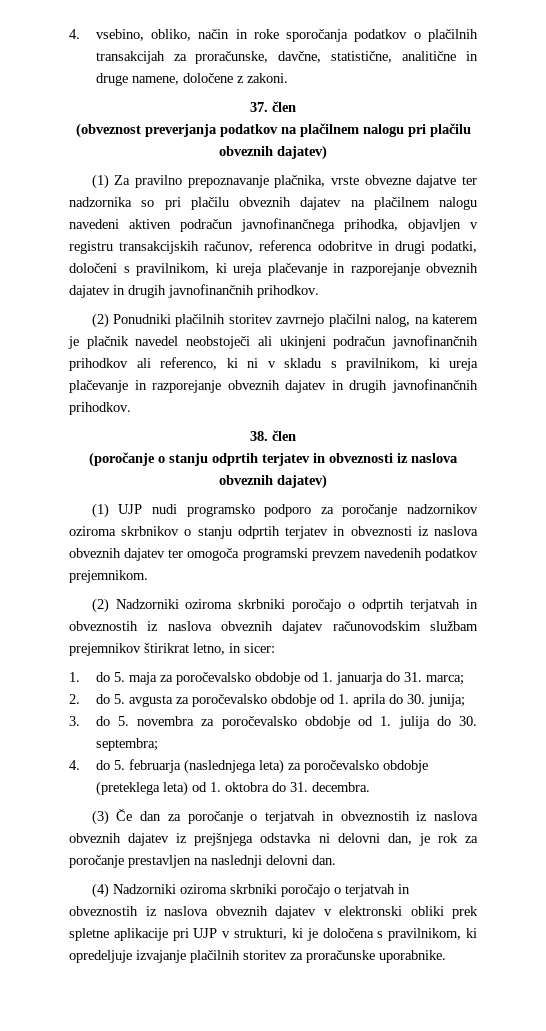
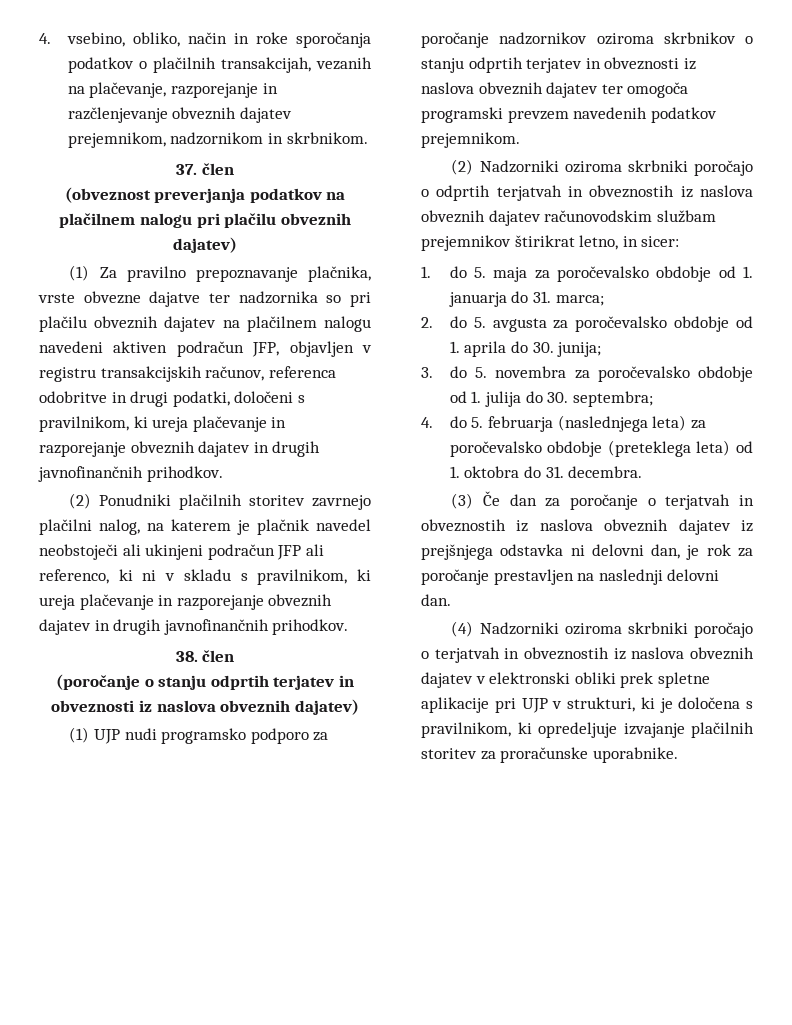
- 4. vsebino, obliko, način in roke sporočanja podatkov o plačilnih transakcijah za proračunske, davčne, statistične, analitične in druge namene, določene z zakoni.
+ 4. vsebino, obliko, način in roke sporočanja podatkov o plačilnih transakcijah, vezanih na plačevanje, razporejanje in razčlenjevanje obveznih dajatev prejemnikom, nadzornikom in skrbnikom.
- (1) Za pravilno prepoznavanje plačnika, vrste obvezne dajatve ter nadzornika so pri plačilu obveznih dajatev na plačilnem nalogu navedeni aktiven podračun javnofinančnega prihodka, objavljen v registru transakcijskih računov, referenca odobritve in drugi podatki, določeni s pravilnikom, ki ureja plačevanje in razporejanje obveznih dajatev in drugih javnofinančnih prihodkov.
+ (1) Za pravilno prepoznavanje plačnika, vrste obvezne dajatve ter nadzornika so pri plačilu obveznih dajatev na plačilnem nalogu navedeni aktiven podračun JFP, objavljen v registru transakcijskih računov, referenca odobritve in drugi podatki, določeni s pravilnikom, ki ureja plačevanje in razporejanje obveznih dajatev in drugih javnofinančnih prihodkov.
- (2) Ponudniki plačilnih storitev zavrnejo plačilni nalog, na katerem je plačnik navedel neobstoječi ali ukinjeni podračun javnofinančnih prihodkov ali referenco, ki ni v skladu s pravilnikom, ki ureja plačevanje in razporejanje obveznih dajatev in drugih javnofinančnih prihodkov.
+ (2) Ponudniki plačilnih storitev zavrnejo plačilni nalog, na katerem je plačnik navedel neobstoječi ali ukinjeni podračun JFP ali referenco, ki ni v skladu s pravilnikom, ki ureja plačevanje in razporejanje obveznih dajatev in drugih javnofinančnih prihodkov.

